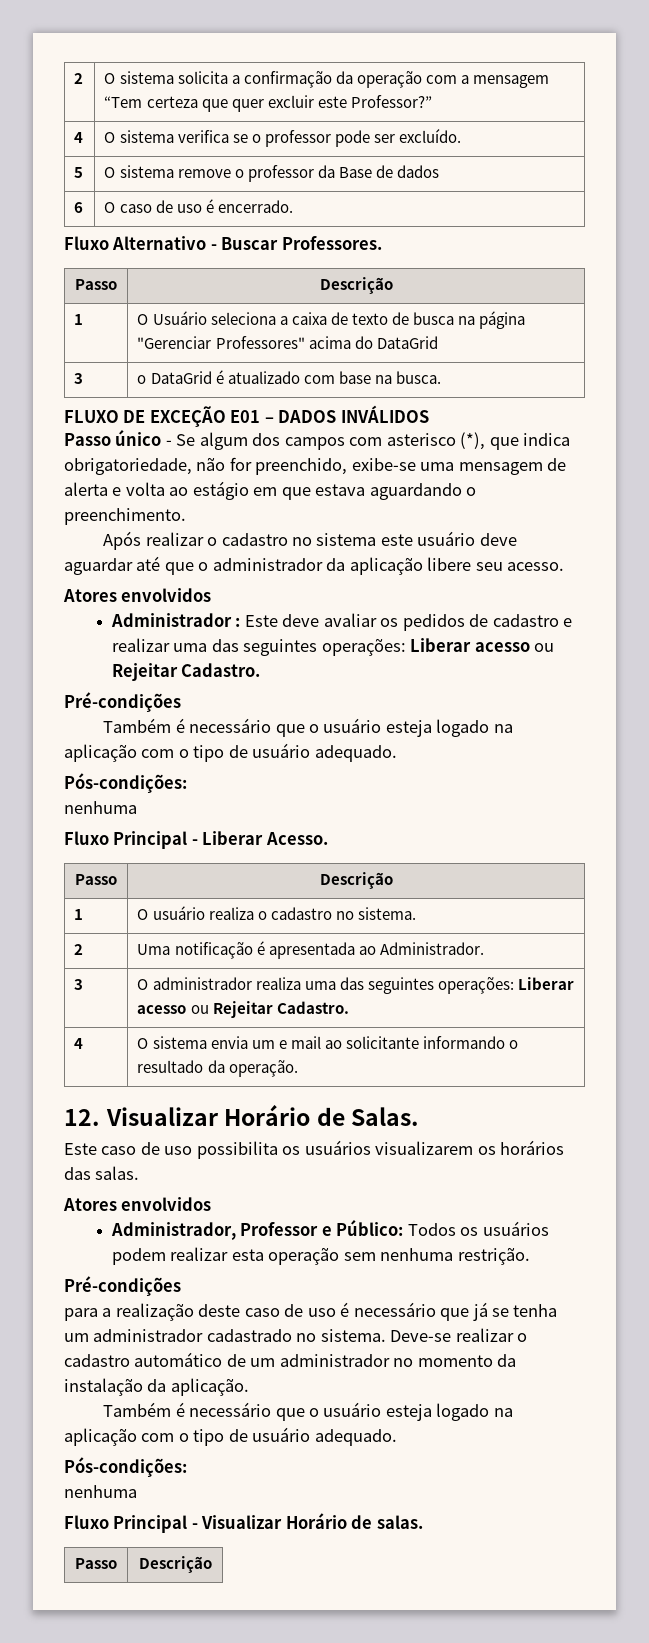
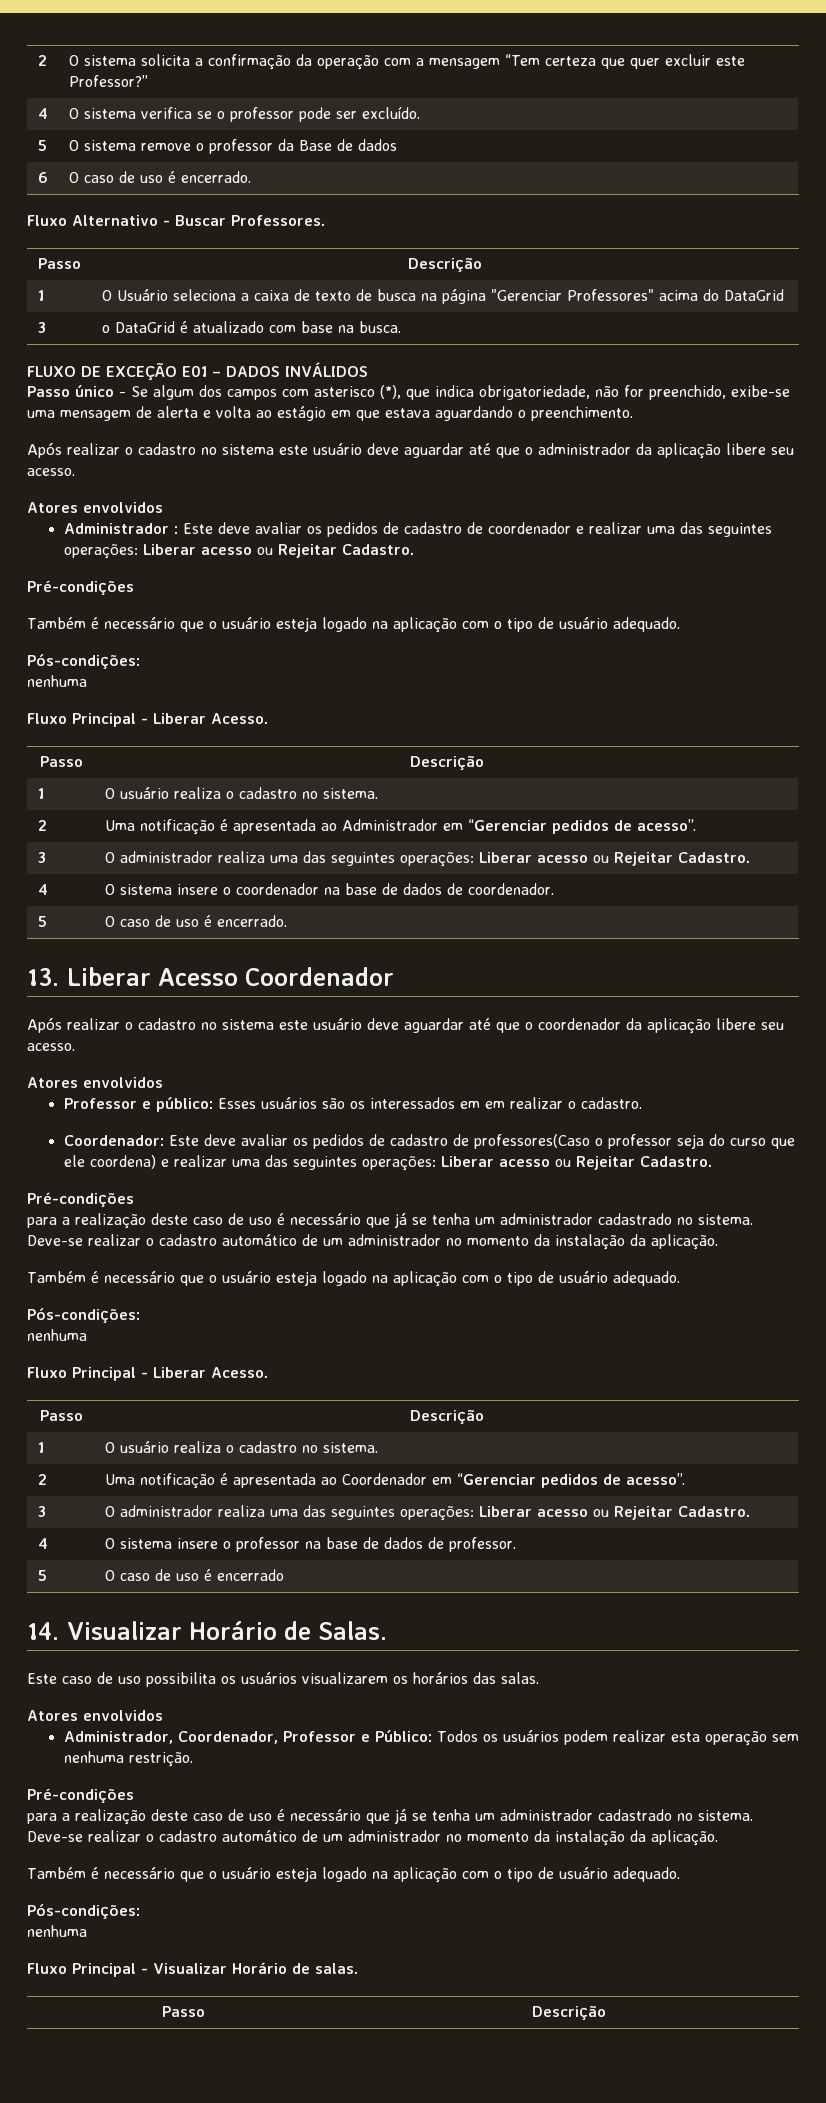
- Administrador : Este deve avaliar os pedidos de cadastro e realizar uma das seguintes operações: Liberar acesso ou Rejeitar Cadastro.
+ Administrador : Este deve avaliar os pedidos de cadastro de coordenador e realizar uma das seguintes operações: Liberar acesso ou Rejeitar Cadastro.
- 2 | Uma notificação é apresentada ao Administrador.
+ 2 | Uma notificação é apresentada ao Administrador em “Gerenciar pedidos de acesso”.
- 4 | O sistema envia um e mail ao solicitante informando o resultado da operação.
- 12. Visualizar Horário de Salas.
+ 4 | O sistema insere o coordenador na base de dados de coordenador.
+ 5 | O caso de uso é encerrado.
+ 13. Liberar Acesso Coordenador
+ Após realizar o cadastro no sistema este usuário deve aguardar até que o coordenador da aplicação libere seu acesso.
+ Atores envolvidos
+ Professor e público: Esses usuários são os interessados em em realizar o cadastro.
+ Coordenador: Este deve avaliar os pedidos de cadastro de professores(Caso o professor seja do curso que ele coordena) e realizar uma das seguintes operações: Liberar acesso ou Rejeitar Cadastro.
+ Pré-condições
+ para a realização deste caso de uso é necessário que já se tenha um administrador cadastrado no sistema. Deve-se realizar o cadastro automático de um administrador no momento da instalação da aplicação.
+ Também é necessário que o usuário esteja logado na aplicação com o tipo de usuário adequado.
+ Pós-condições:
+ nenhuma
+ Fluxo Principal - Liberar Acesso.
+ Passo | Descrição
+ 1 | O usuário realiza o cadastro no sistema.
+ 2 | Uma notificação é apresentada ao Coordenador em “Gerenciar pedidos de acesso”.
+ 3 | O administrador realiza uma das seguintes operações: Liberar acesso ou Rejeitar Cadastro.
+ 4 | O sistema insere o professor na base de dados de professor.
+ 5 | O caso de uso é encerrado
+ 14. Visualizar Horário de Salas.
- Administrador, Professor e Público: Todos os usuários podem realizar esta operação sem nenhuma restrição.
+ Administrador, Coordenador, Professor e Público: Todos os usuários podem realizar esta operação sem nenhuma restrição.

